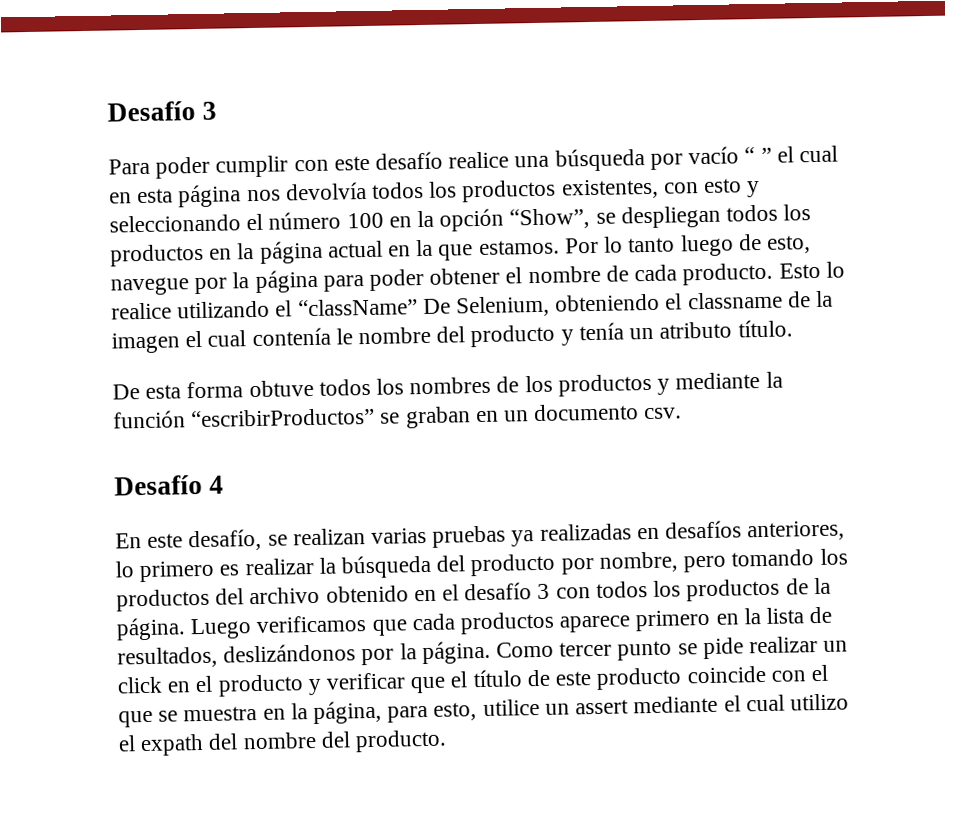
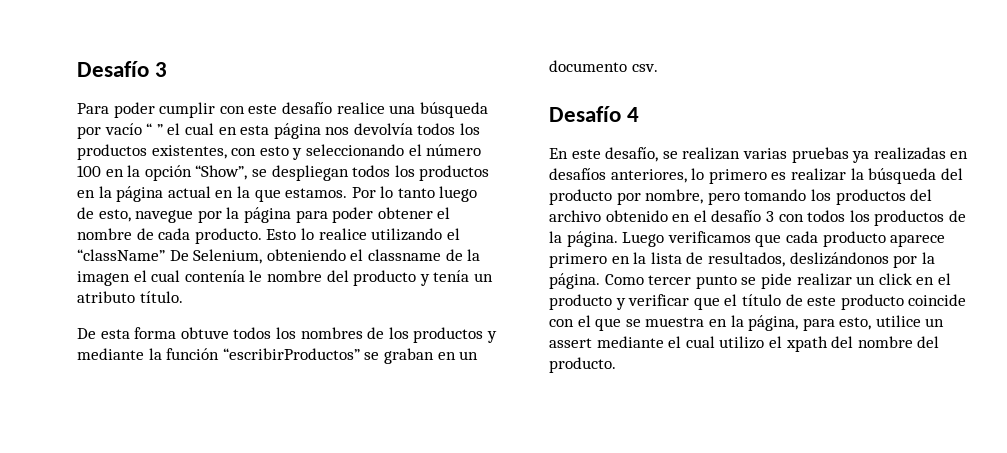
- Luego verificamos que cada productos aparece primero en la lista de resultados, deslizándonos por la página.
+ Luego verificamos que cada producto aparece primero en la lista de resultados, deslizándonos por la página.
- Como tercer punto se pide realizar un click en el producto y verificar que el título de este producto coincide con el que se muestra en la página, para esto, utilice un assert mediante el cual utilizo el expath del nombre del producto.
+ Como tercer punto se pide realizar un click en el producto y verificar que el título de este producto coincide con el que se muestra en la página, para esto, utilice un assert mediante el cual utilizo el xpath del nombre del producto.

